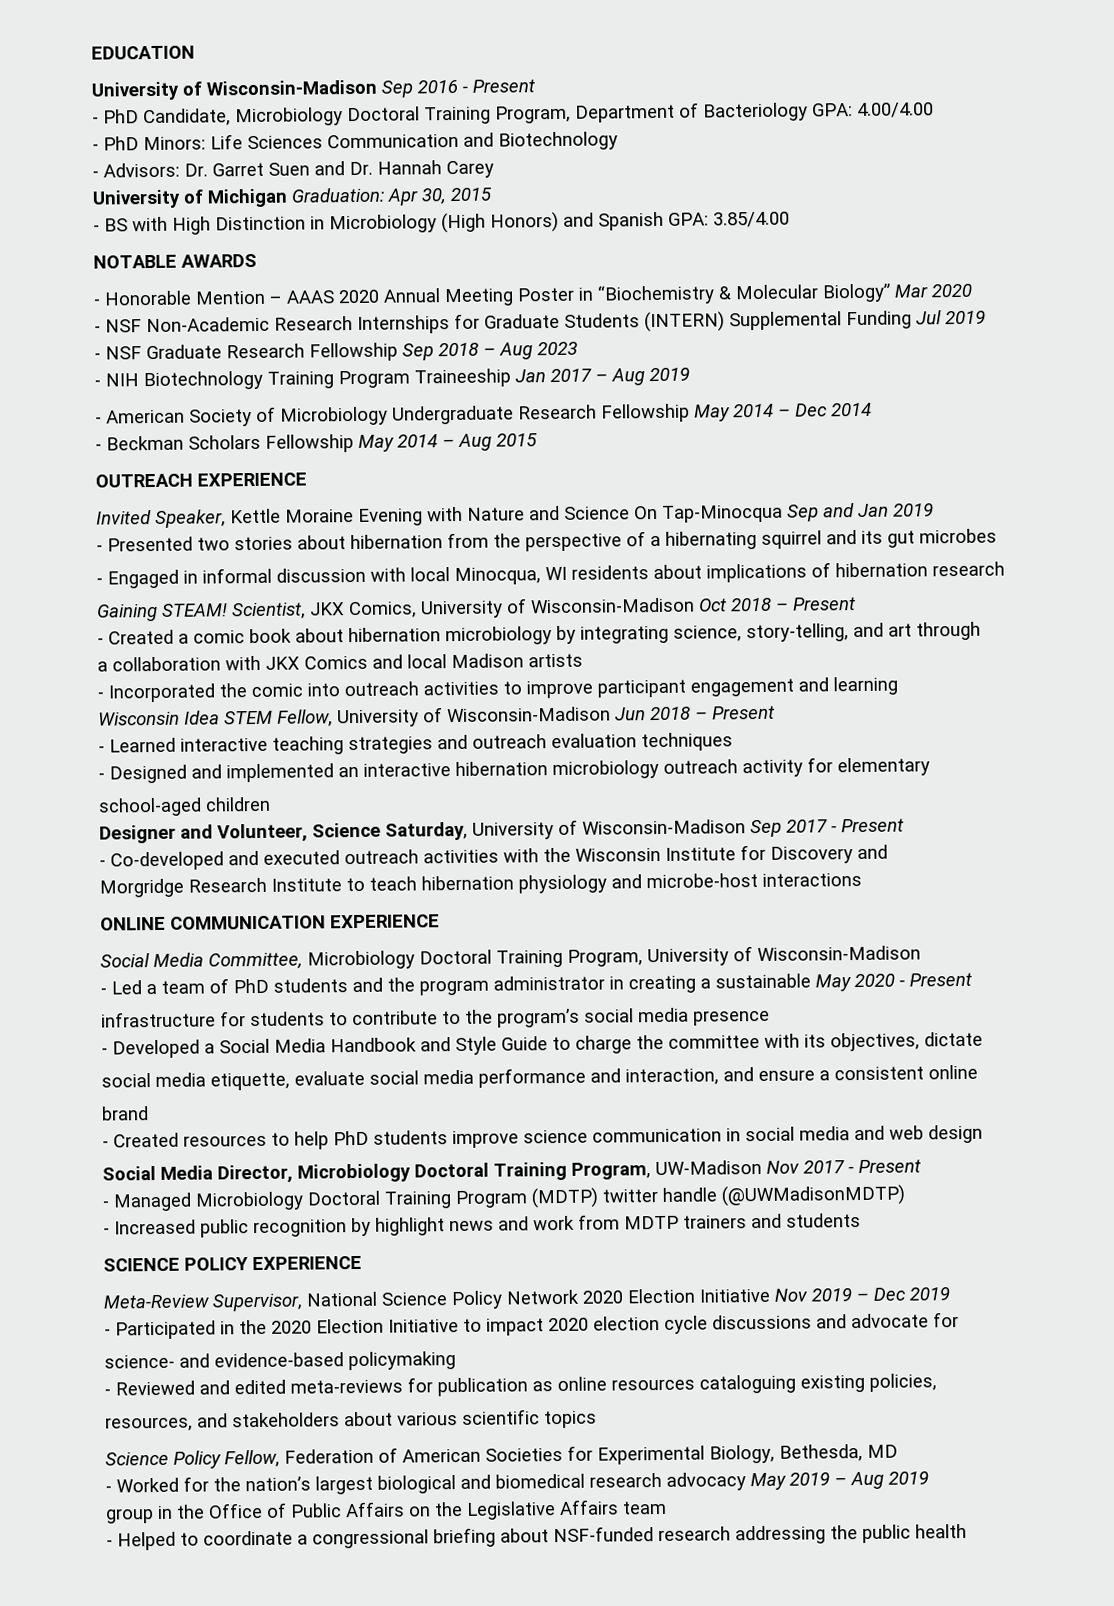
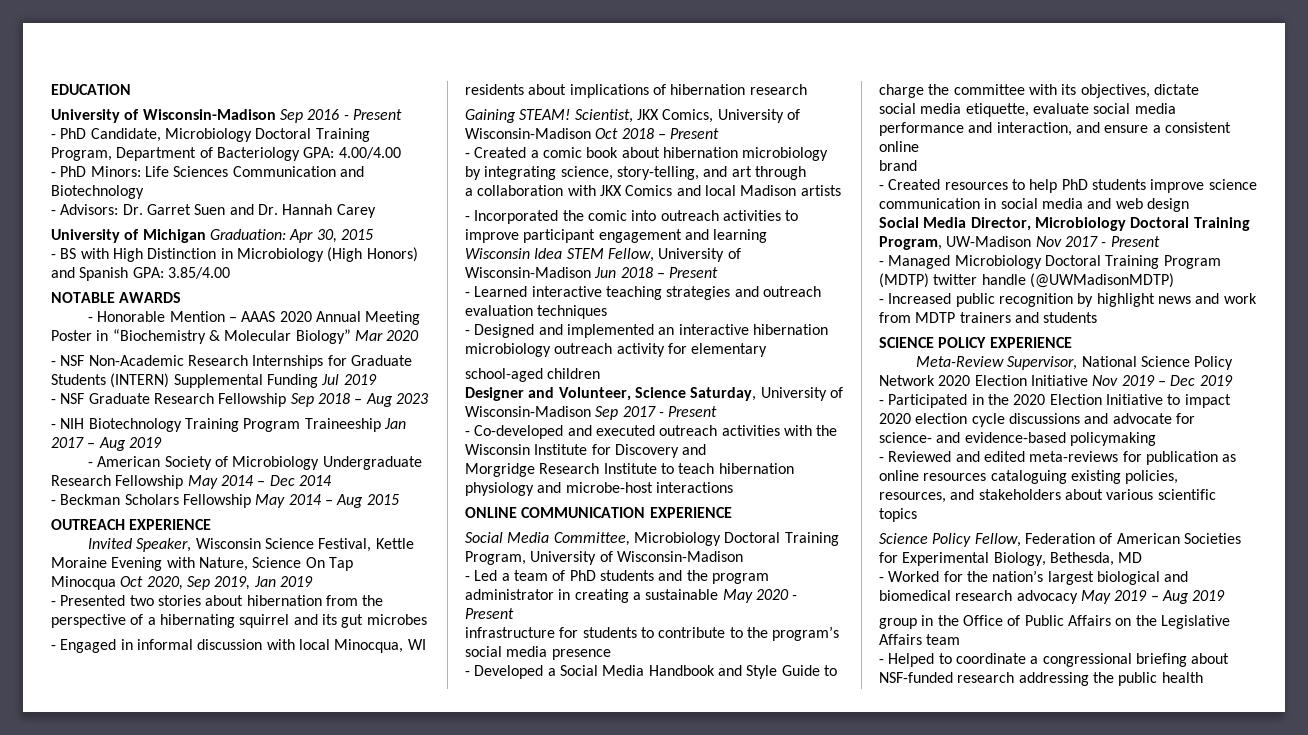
- Invited Speaker, Kettle Moraine Evening with Nature and Science On Tap-Minocqua Sep and Jan 2019
+ Invited Speaker, Wisconsin Science Festival, Kettle Moraine Evening with Nature, Science On Tap
+ Minocqua Oct 2020, Sep 2019, Jan 2019

